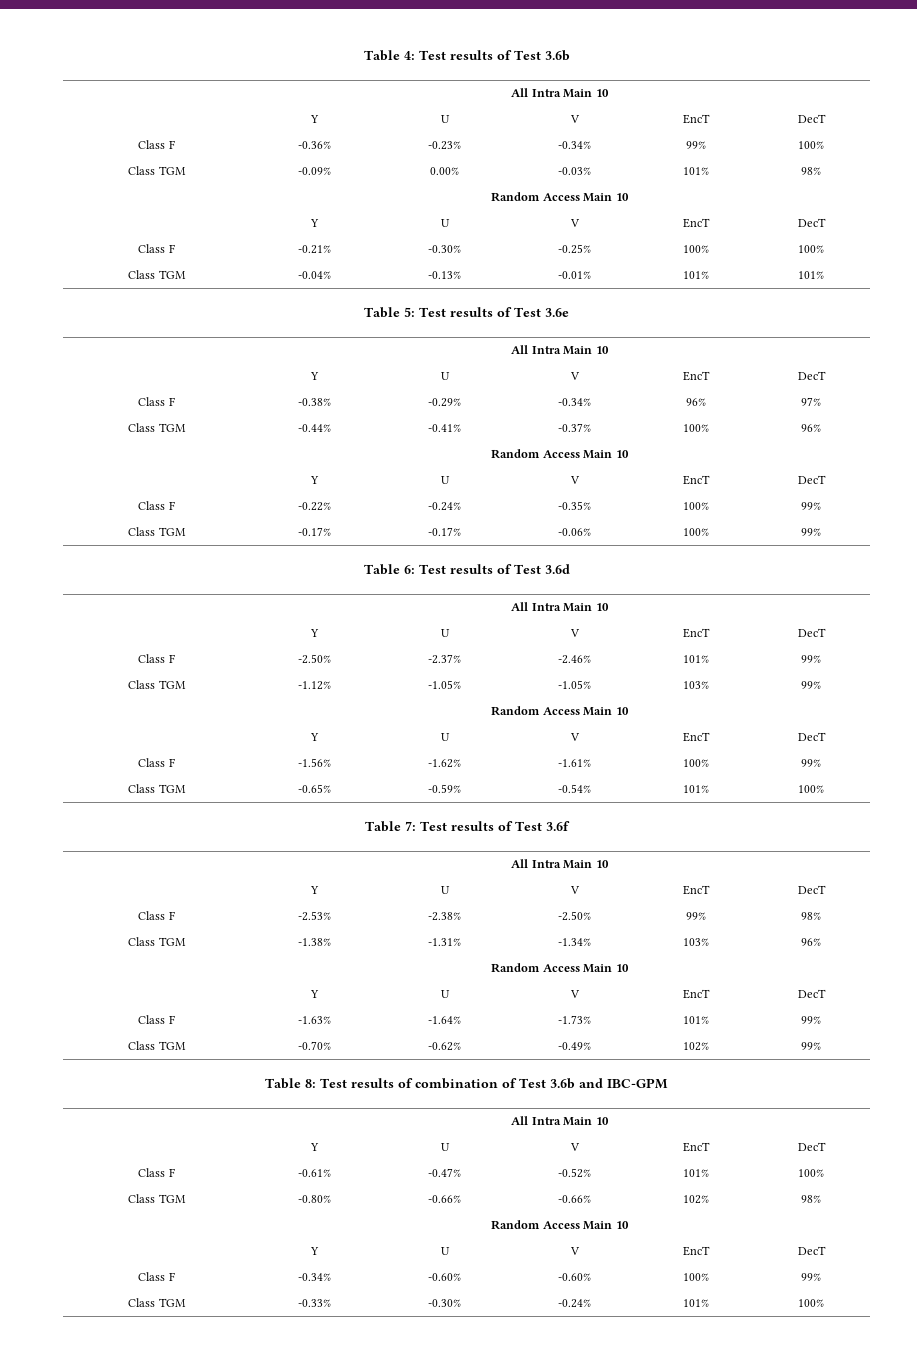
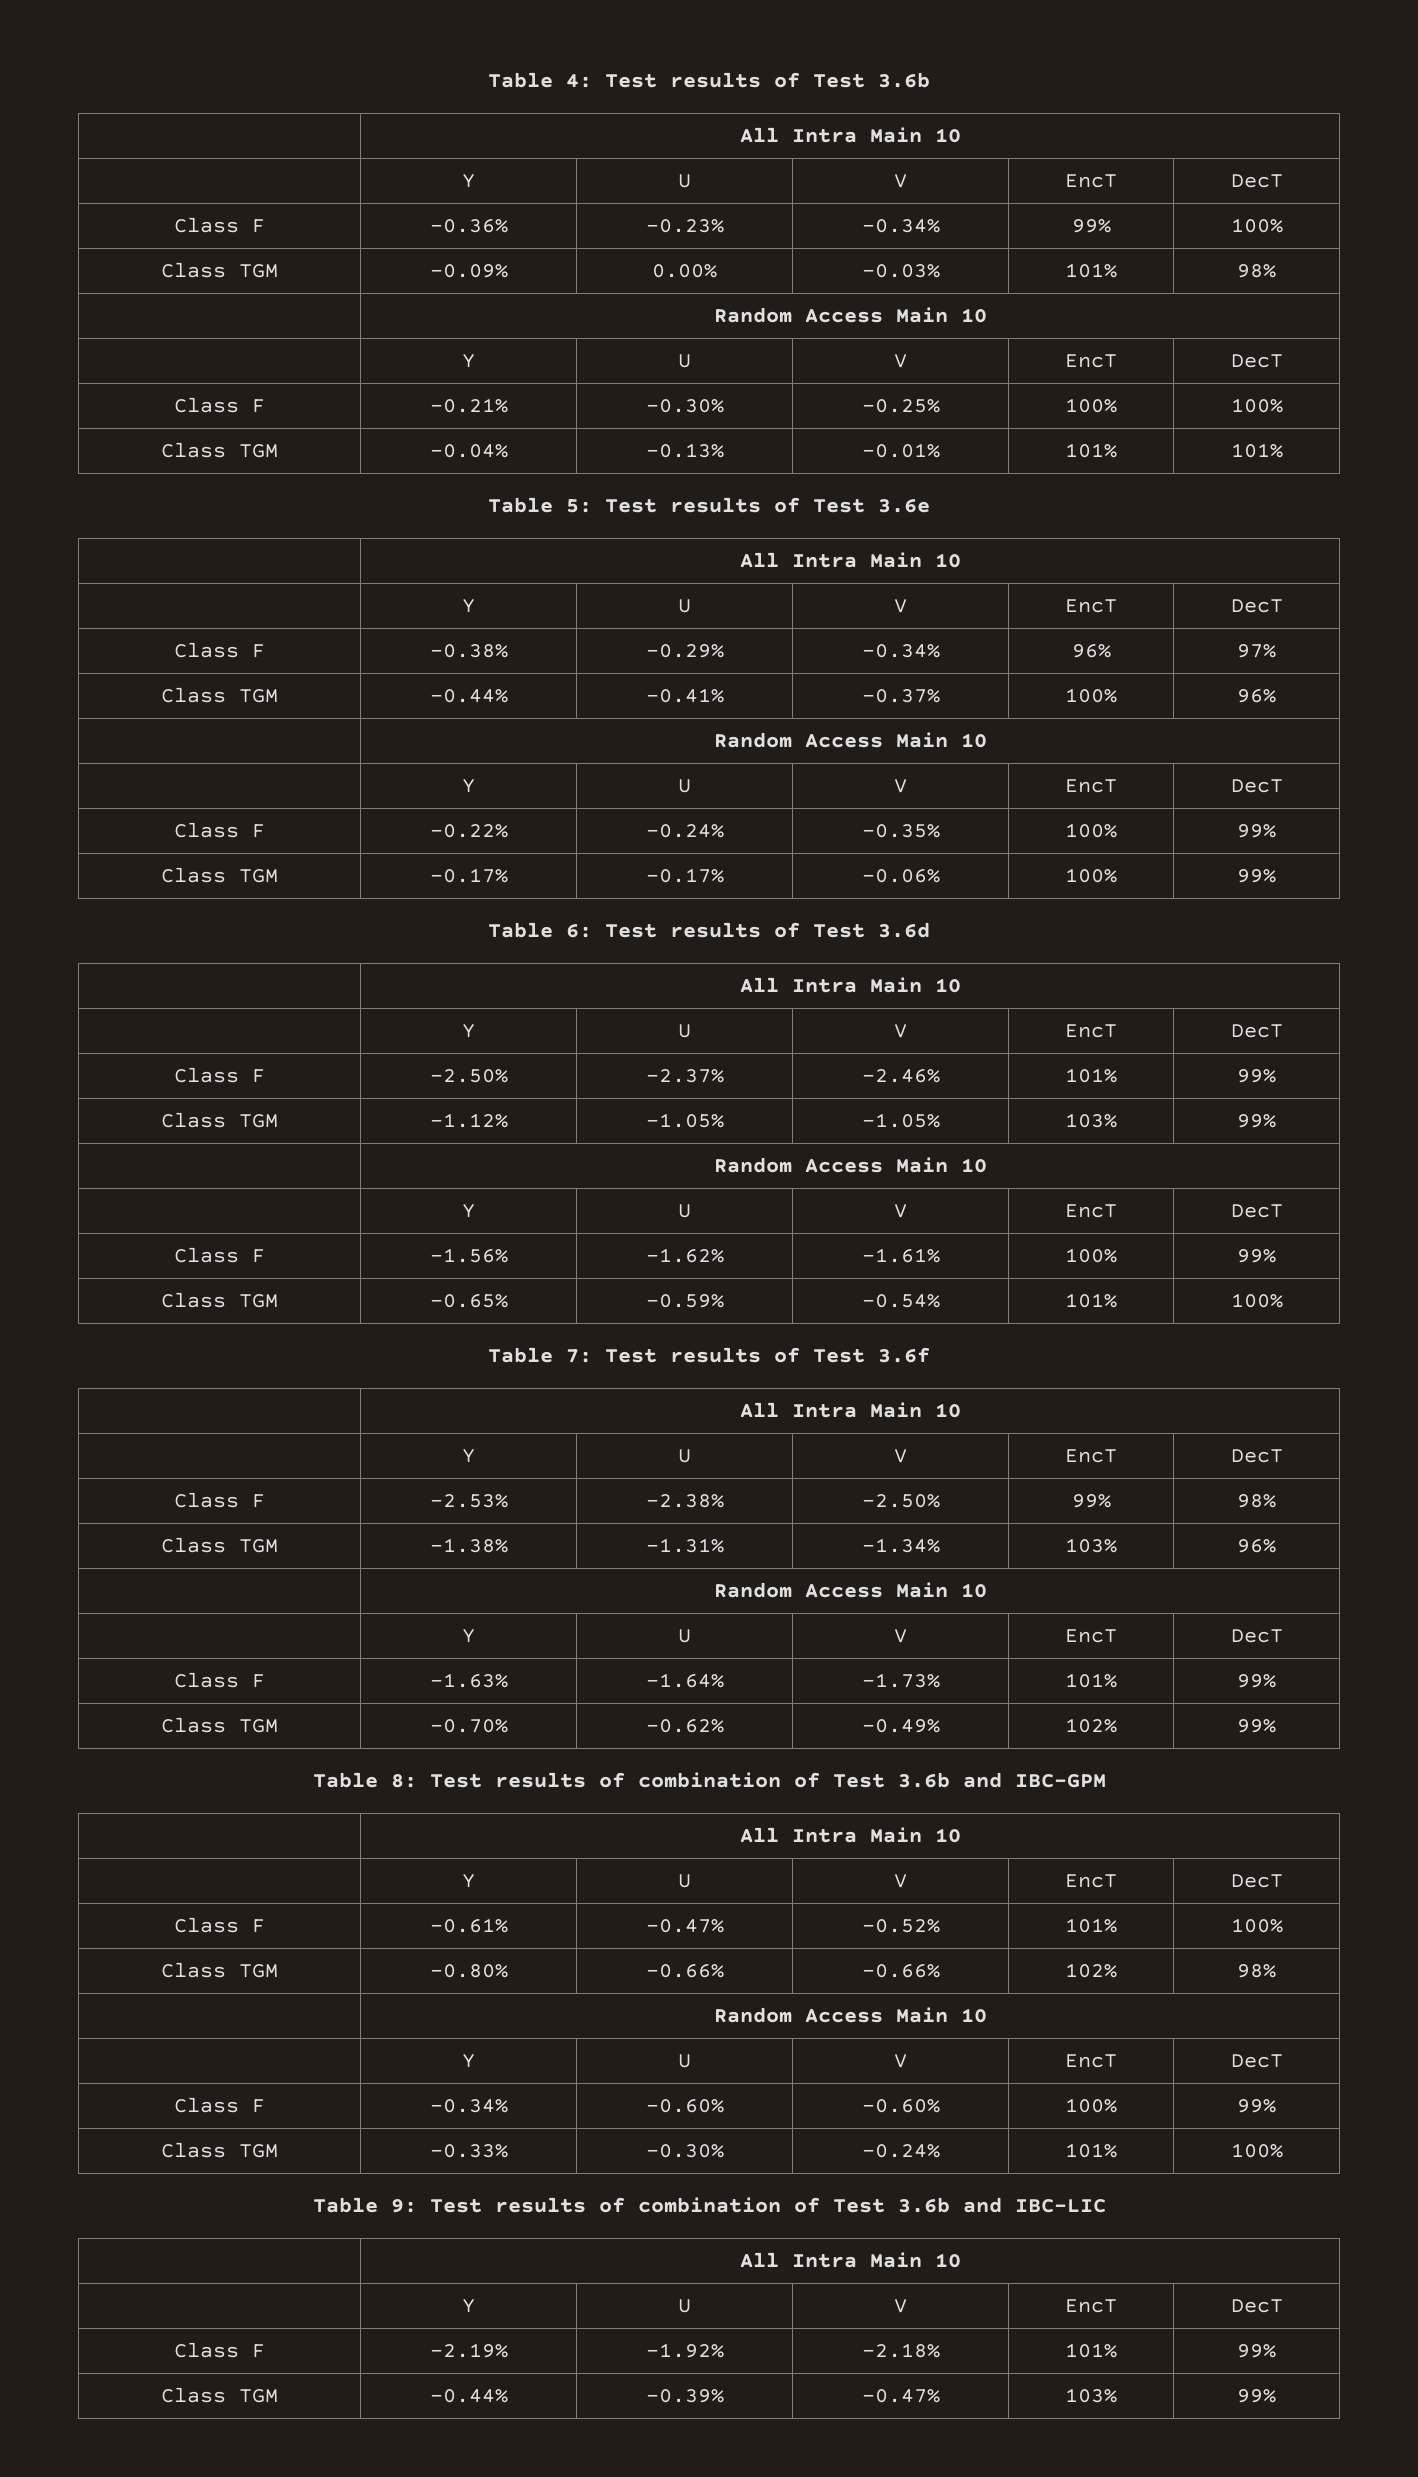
+ Table 9: Test results of combination of Test 3.6b and IBC-LIC
+ | All Intra Main 10
+ | Y | U | V | EncT | DecT
+ Class F | -2.19% | -1.92% | -2.18% | 101% | 99%
+ Class TGM | -0.44% | -0.39% | -0.47% | 103% | 99%

